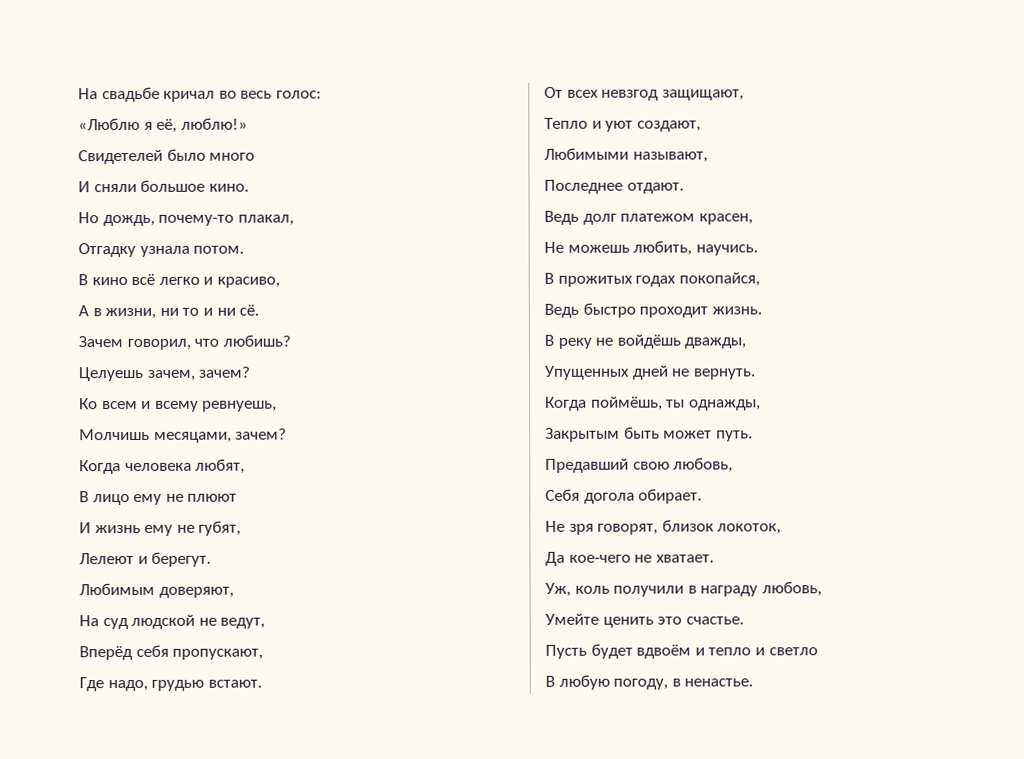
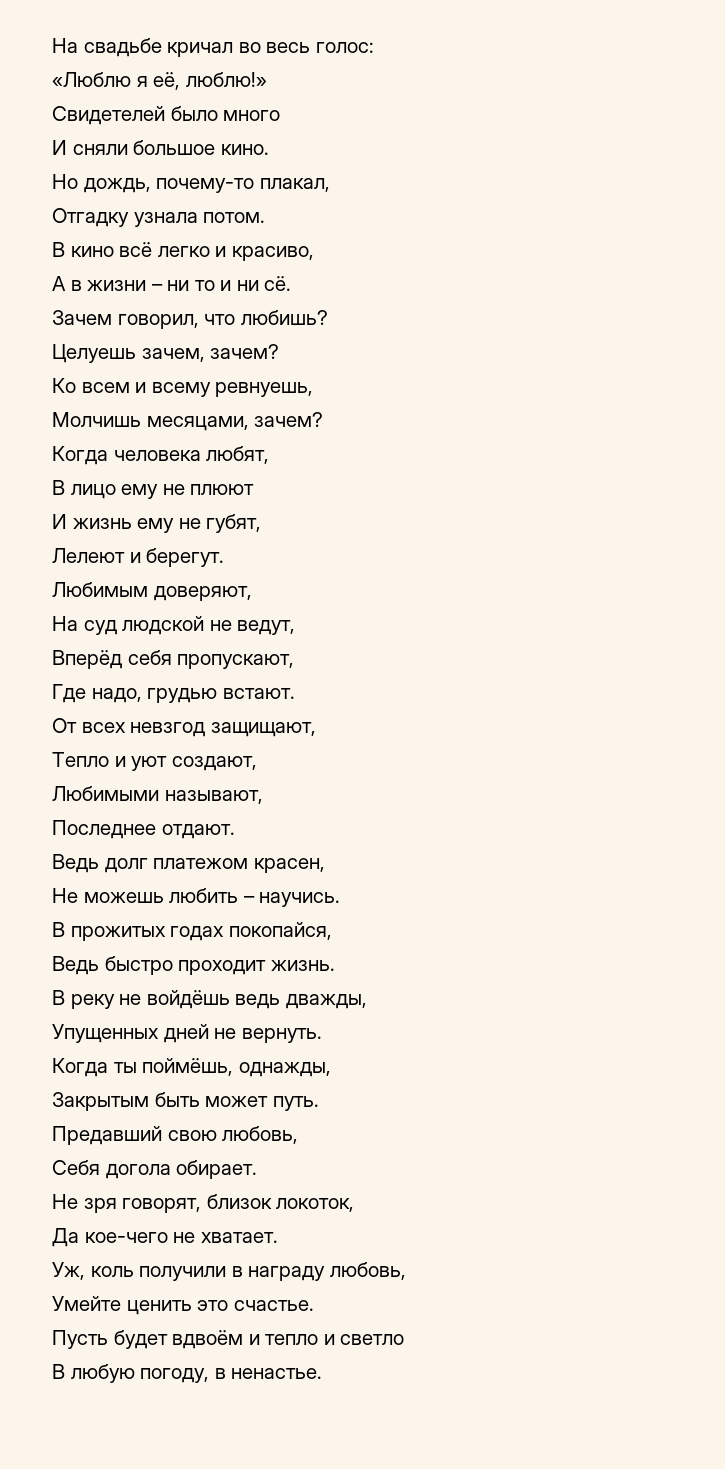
- А в жизни, ни то и ни сё.
+ А в жизни – ни то и ни сё.
- Не можешь любить, научись.
+ Не можешь любить – научись.
- В реку не войдёшь дважды,
+ В реку не войдёшь ведь дважды,
- Когда поймёшь, ты однажды,
+ Когда ты поймёшь, однажды,

